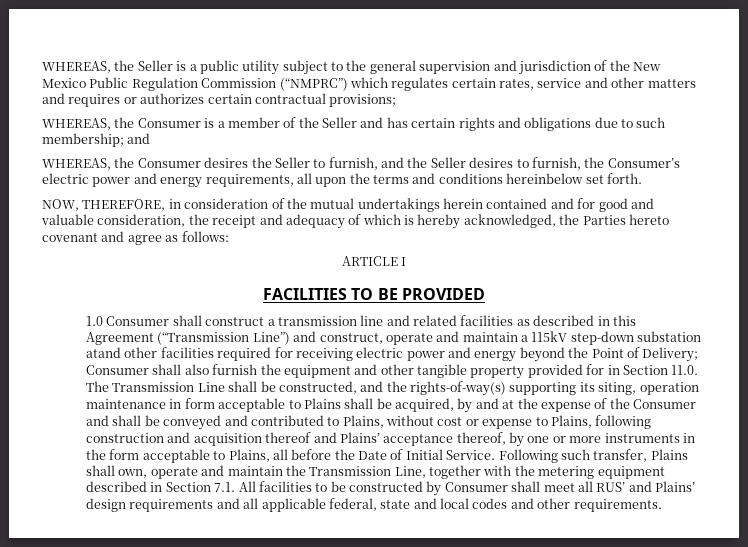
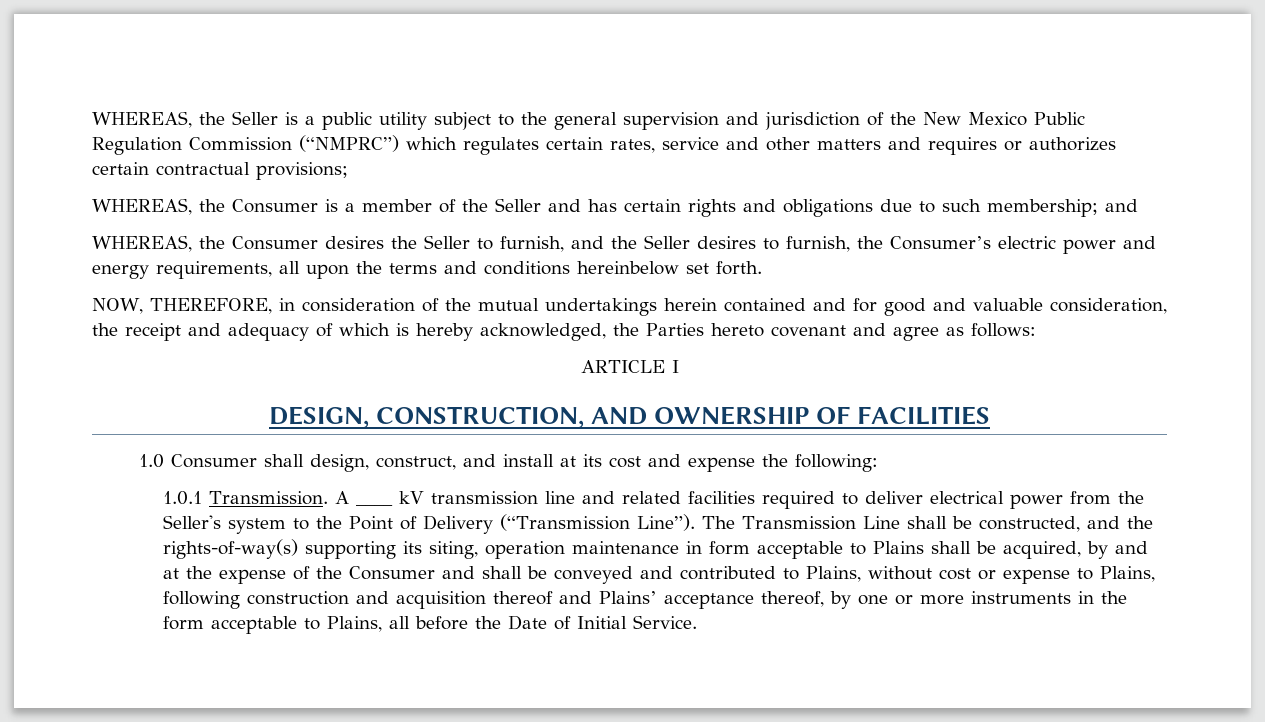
- FACILITIES TO BE PROVIDED
- 1.0 Consumer shall construct a transmission line and related facilities as described in this Agreement (“Transmission Line”) and construct, operate and maintain a 115kV step-down substation atand other facilities required for receiving electric power and energy beyond the Point of Delivery; Consumer shall also furnish the equipment and other tangible property provided for in Section 11.0. The Transmission Line shall be constructed, and the rights-of-way(s) supporting its siting, operation maintenance in form acceptable to Plains shall be acquired, by and at the expense of the Consumer and shall be conveyed and contributed to Plains, without cost or expense to Plains, following construction and acquisition thereof and Plains’ acceptance thereof, by one or more instruments in the form acceptable to Plains, all before the Date of Initial Service. Following such transfer, Plains shall own, operate and maintain the Transmission Line, together with the metering equipment described in Section 7.1. All facilities to be constructed by Consumer shall meet all RUS’ and Plains’ design requirements and all applicable federal, state and local codes and other requirements.
+ DESIGN, CONSTRUCTION, AND OWNERSHIP OF FACILITIES
+ 1.0 Consumer shall design, construct, and install at its cost and expense the following:
+ 1.0.1 Transmission. A ____ kV transmission line and related facilities required to deliver electrical power from the Seller's system to the Point of Delivery (“Transmission Line”). The Transmission Line shall be constructed, and the rights-of-way(s) supporting its siting, operation maintenance in form acceptable to Plains shall be acquired, by and at the expense of the Consumer and shall be conveyed and contributed to Plains, without cost or expense to Plains, following construction and acquisition thereof and Plains’ acceptance thereof, by one or more instruments in the form acceptable to Plains, all before the Date of Initial Service.

